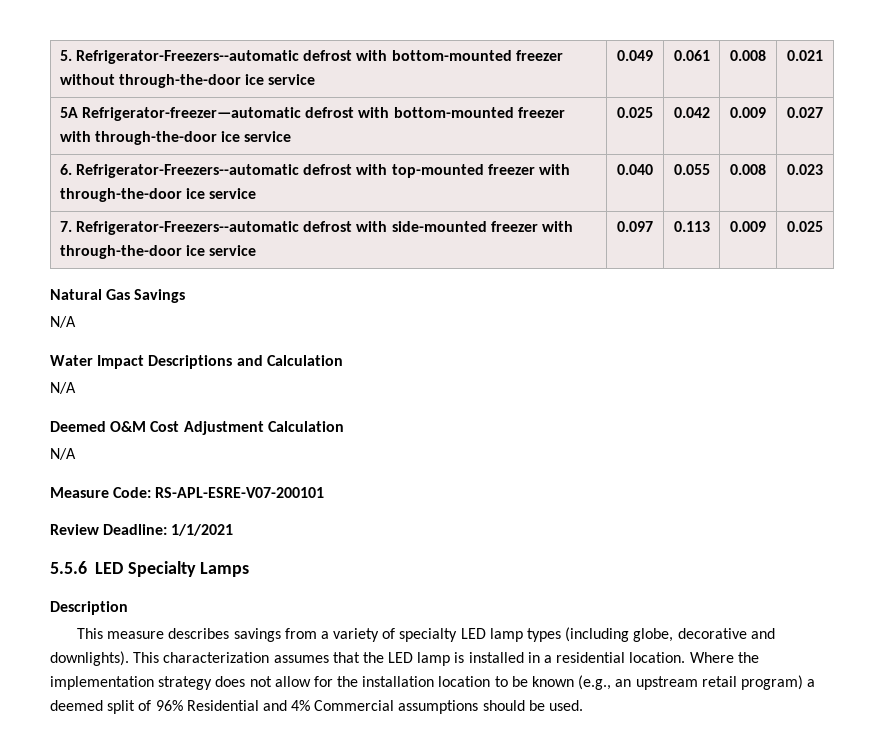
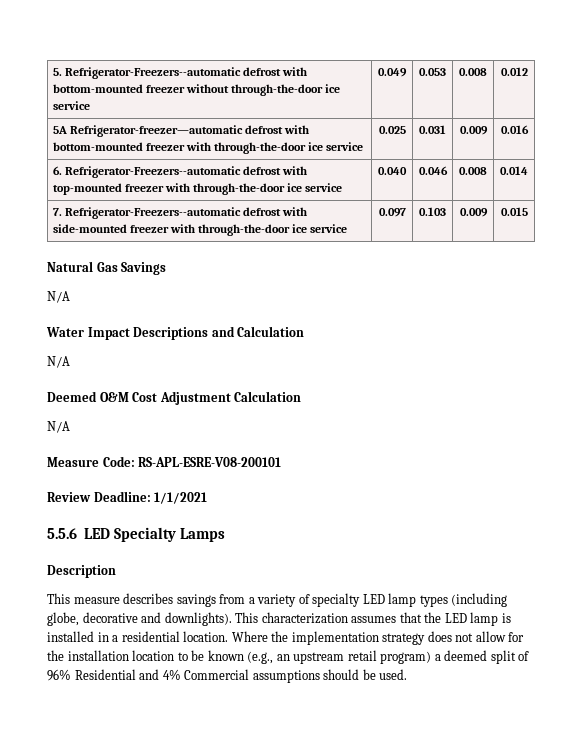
- 5. Refrigerator-Freezers--automatic defrost with bottom-mounted freezer without through-the-door ice service | 0.049 | 0.061 | 0.008 | 0.021
+ 5. Refrigerator-Freezers--automatic defrost with bottom-mounted freezer without through-the-door ice service | 0.049 | 0.053 | 0.008 | 0.012
- 5A Refrigerator-freezer—automatic defrost with bottom-mounted freezer with through-the-door ice service | 0.025 | 0.042 | 0.009 | 0.027
+ 5A Refrigerator-freezer—automatic defrost with bottom-mounted freezer with through-the-door ice service | 0.025 | 0.031 | 0.009 | 0.016
- 6. Refrigerator-Freezers--automatic defrost with top-mounted freezer with through-the-door ice service | 0.040 | 0.055 | 0.008 | 0.023
+ 6. Refrigerator-Freezers--automatic defrost with top-mounted freezer with through-the-door ice service | 0.040 | 0.046 | 0.008 | 0.014
- 7. Refrigerator-Freezers--automatic defrost with side-mounted freezer with through-the-door ice service | 0.097 | 0.113 | 0.009 | 0.025
+ 7. Refrigerator-Freezers--automatic defrost with side-mounted freezer with through-the-door ice service | 0.097 | 0.103 | 0.009 | 0.015
- Measure Code: RS-APL-ESRE-V07-200101
+ Measure Code: RS-APL-ESRE-V08-200101

